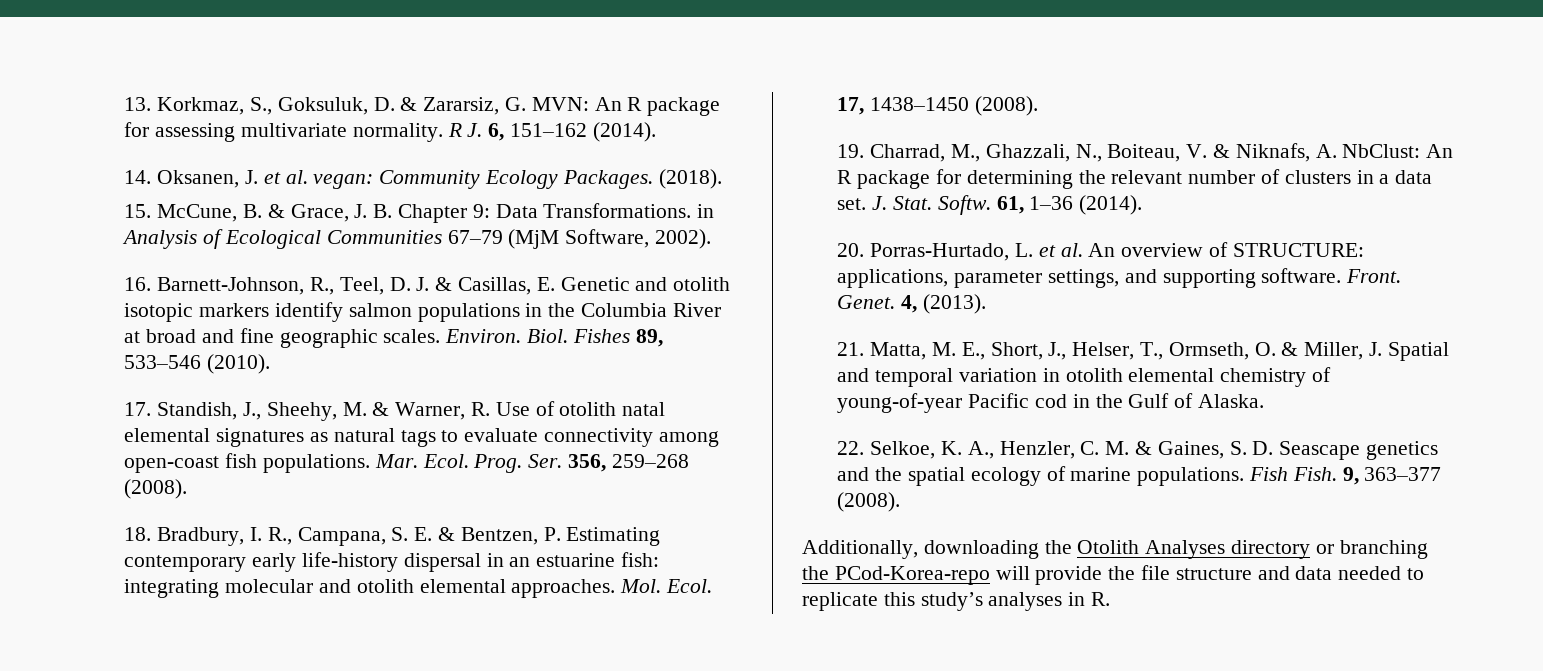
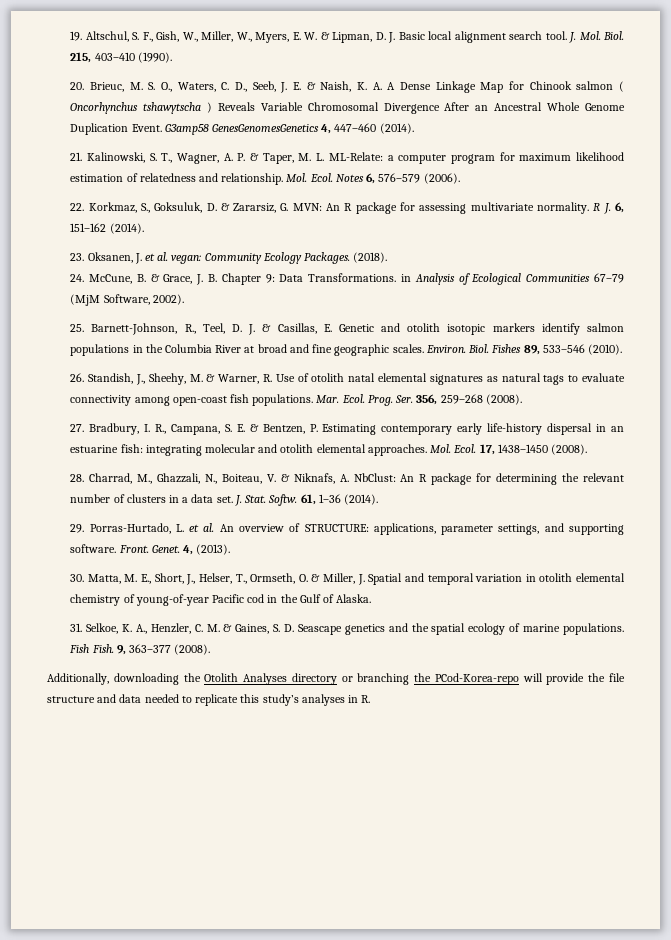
- 13. Korkmaz, S., Goksuluk, D. & Zararsiz, G. MVN: An R package for assessing multivariate normality.
+ 19. Altschul, S. F., Gish, W., Miller, W., Myers, E. W. & Lipman, D. J. Basic local alignment search tool. J. Mol. Biol. 215, 403–410 (1990).
+ 20. Brieuc, M. S. O., Waters, C. D., Seeb, J. E. & Naish, K. A. A Dense Linkage Map for Chinook salmon ( Oncorhynchus tshawytscha ) Reveals Variable Chromosomal Divergence After an Ancestral Whole Genome Duplication Event. G3amp58 GenesGenomesGenetics 4, 447–460 (2014).
+ 21. Kalinowski, S. T., Wagner, A. P. & Taper, M. L. ML-Relate: a computer program for maximum likelihood estimation of relatedness and relationship. Mol. Ecol. Notes 6, 576–579 (2006).
+ 22. Korkmaz, S., Goksuluk, D. & Zararsiz, G. MVN: An R package for assessing multivariate normality.
- 14. Oksanen, J. et al. vegan: Community Ecology Packages.
+ 23. Oksanen, J. et al. vegan: Community Ecology Packages.
- 15. McCune, B. & Grace, J. B. Chapter 9: Data Transformations. in Analysis of Ecological Communities 67–79 (MjM Software, 2002).
+ 24. McCune, B. & Grace, J. B. Chapter 9: Data Transformations. in Analysis of Ecological Communities 67–79 (MjM Software, 2002).
- 16. Barnett-Johnson, R., Teel, D. J. & Casillas, E. Genetic and otolith isotopic markers identify salmon populations in the Columbia River at broad and fine geographic scales.
+ 25. Barnett-Johnson, R., Teel, D. J. & Casillas, E. Genetic and otolith isotopic markers identify salmon populations in the Columbia River at broad and fine geographic scales.
- 17. Standish, J., Sheehy, M. & Warner, R. Use of otolith natal elemental signatures as natural tags to evaluate connectivity among open-coast fish populations.
+ 26. Standish, J., Sheehy, M. & Warner, R. Use of otolith natal elemental signatures as natural tags to evaluate connectivity among open-coast fish populations.
- 18. Bradbury, I. R., Campana, S. E. & Bentzen, P. Estimating contemporary early life-history dispersal in an estuarine fish: integrating molecular and otolith elemental approaches.
+ 27. Bradbury, I. R., Campana, S. E. & Bentzen, P. Estimating contemporary early life-history dispersal in an estuarine fish: integrating molecular and otolith elemental approaches.
- 19. Charrad, M., Ghazzali, N., Boiteau, V. & Niknafs, A. NbClust: An R package for determining the relevant number of clusters in a data set.
+ 28. Charrad, M., Ghazzali, N., Boiteau, V. & Niknafs, A. NbClust: An R package for determining the relevant number of clusters in a data set.
- 20. Porras-Hurtado, L. et al. An overview of STRUCTURE: applications, parameter settings, and supporting software.
+ 29. Porras-Hurtado, L. et al. An overview of STRUCTURE: applications, parameter settings, and supporting software.
- 21. Matta, M. E., Short, J., Helser, T., Ormseth, O. & Miller, J. Spatial and temporal variation in otolith elemental chemistry of young-of-year Pacific cod in the Gulf of Alaska.
+ 30. Matta, M. E., Short, J., Helser, T., Ormseth, O. & Miller, J. Spatial and temporal variation in otolith elemental chemistry of young-of-year Pacific cod in the Gulf of Alaska.
- 22. Selkoe, K. A., Henzler, C. M. & Gaines, S. D. Seascape genetics and the spatial ecology of marine populations.
+ 31. Selkoe, K. A., Henzler, C. M. & Gaines, S. D. Seascape genetics and the spatial ecology of marine populations.

